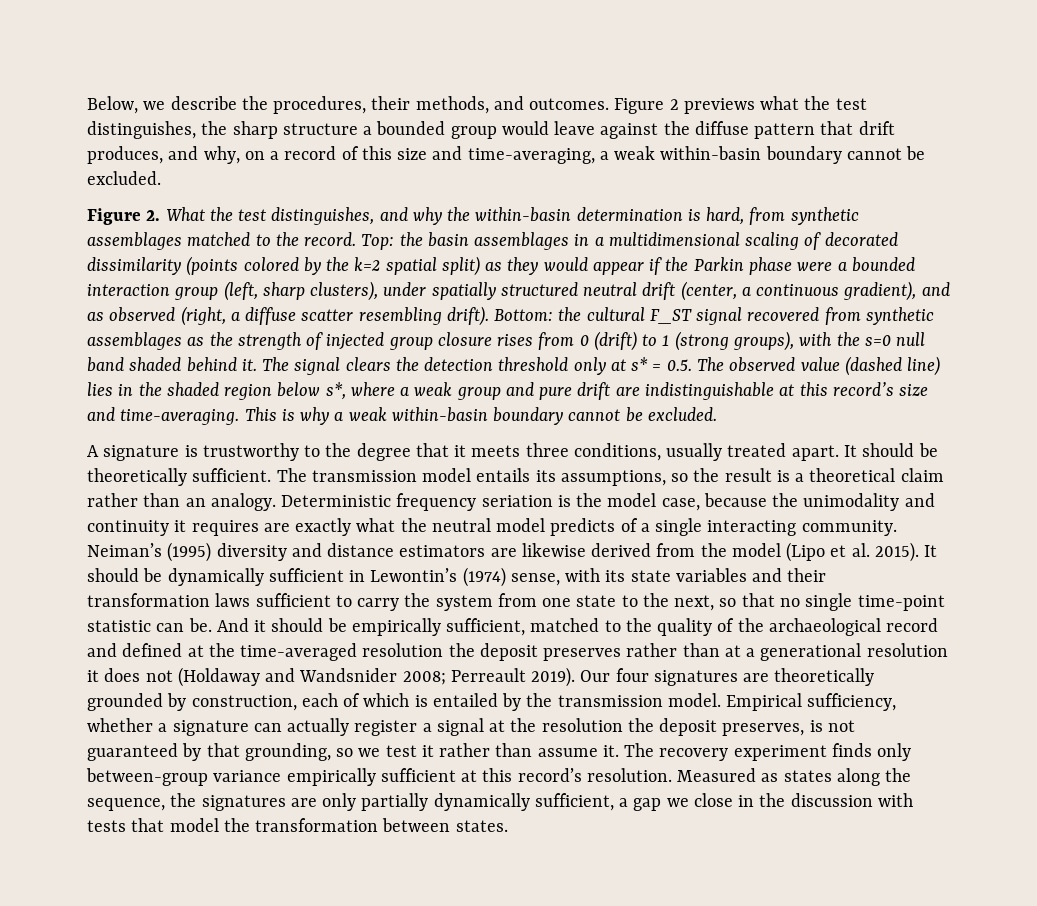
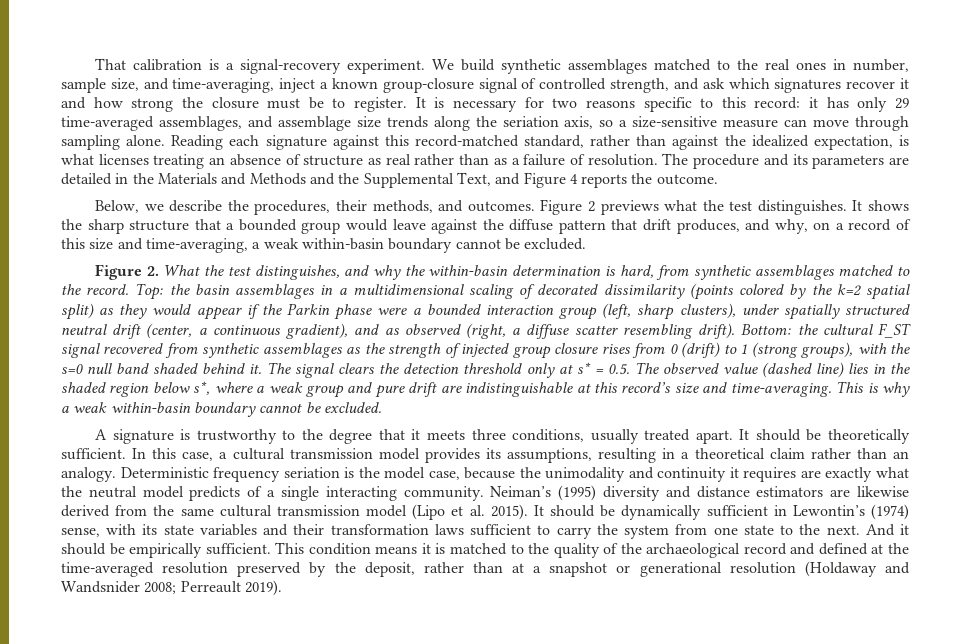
+ That calibration is a signal-recovery experiment. We build synthetic assemblages matched to the real ones in number, sample size, and time-averaging, inject a known group-closure signal of controlled strength, and ask which signatures recover it and how strong the closure must be to register. It is necessary for two reasons specific to this record: it has only 29 time-averaged assemblages, and assemblage size trends along the seriation axis, so a size-sensitive measure can move through sampling alone. Reading each signature against this record-matched standard, rather than against the idealized expectation, is what licenses treating an absence of structure as real rather than as a failure of resolution. The procedure and its parameters are detailed in the Materials and Methods and the Supplemental Text, and Figure 4 reports the outcome.
- Figure 2 previews what the test distinguishes, the sharp structure a bounded group would leave against the diffuse pattern that drift produces, and why, on a record of this size and time-averaging, a weak within-basin boundary cannot be excluded.
+ Figure 2 previews what the test distinguishes. It shows the sharp structure that a bounded group would leave against the diffuse pattern that drift produces, and why, on a record of this size and time-averaging, a weak within-basin boundary cannot be excluded.
- The transmission model entails its assumptions, so the result is a theoretical claim rather than an analogy.
+ In this case, a cultural transmission model provides its assumptions, resulting in a theoretical claim rather than an analogy.
- Neiman’s (1995) diversity and distance estimators are likewise derived from the model (Lipo et al. 2015).
+ Neiman’s (1995) diversity and distance estimators are likewise derived from the same cultural transmission model (Lipo et al. 2015).
- It should be dynamically sufficient in Lewontin’s (1974) sense, with its state variables and their transformation laws sufficient to carry the system from one state to the next, so that no single time-point statistic can be.
+ It should be dynamically sufficient in Lewontin’s (1974) sense, with its state variables and their transformation laws sufficient to carry the system from one state to the next.
- And it should be empirically sufficient, matched to the quality of the archaeological record and defined at the time-averaged resolution the deposit preserves rather than at a generational resolution it does not (Holdaway and Wandsnider 2008; Perreault 2019). Our four signatures are theoretically grounded by construction, each of which is entailed by the transmission model. Empirical sufficiency, whether a signature can actually register a signal at the resolution the deposit preserves, is not guaranteed by that grounding, so we test it rather than assume it. The recovery experiment finds only between-group variance empirically sufficient at this record’s resolution. Measured as states along the sequence, the signatures are only partially dynamically sufficient, a gap we close in the discussion with tests that model the transformation between states.
+ And it should be empirically sufficient. This condition means it is matched to the quality of the archaeological record and defined at the time-averaged resolution preserved by the deposit, rather than at a snapshot or generational resolution (Holdaway and Wandsnider 2008; Perreault 2019).

